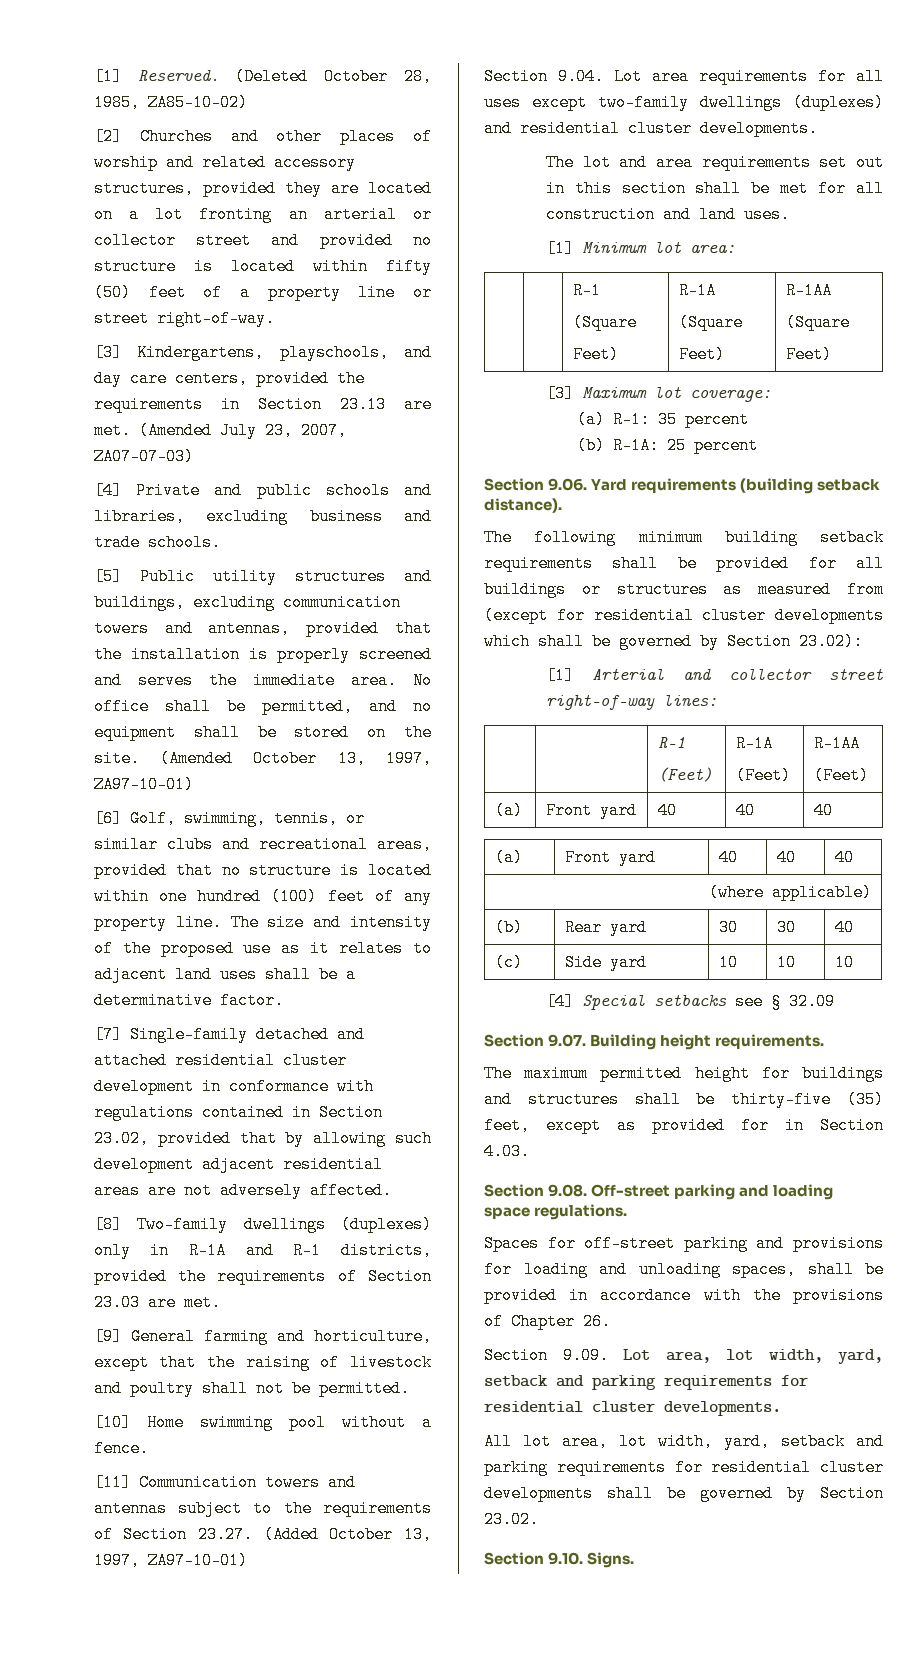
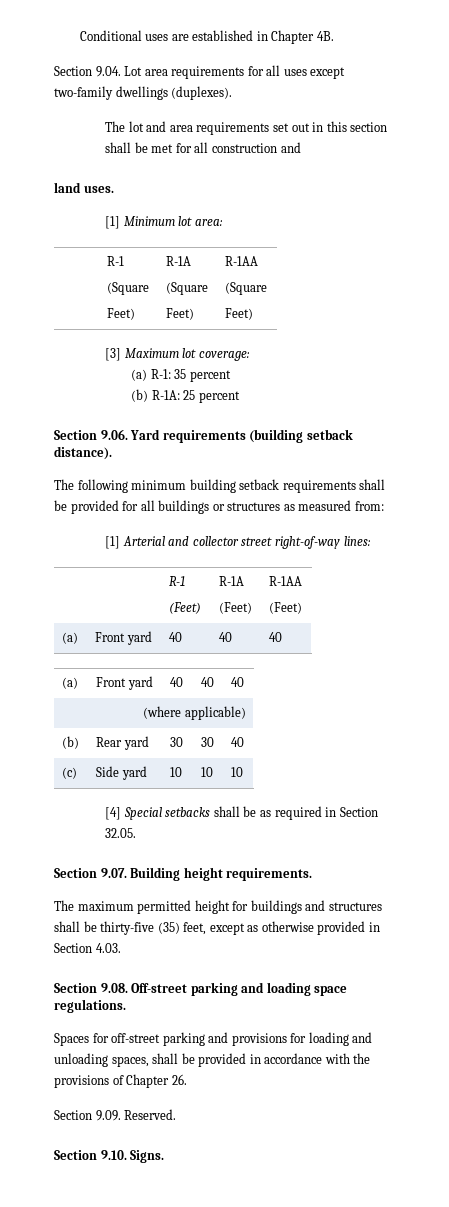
- [1] Reserved. (Deleted October 28, 1985, ZA85-10-02)
- [2] Churches and other places of worship and related accessory structures, provided they are located on a lot fronting an arterial or collector street and provided no structure is located within fifty (50) feet of a property line or street right-of-way.
- [3] Kindergartens, playschools, and day care centers, provided the requirements in Section 23.13 are met. (Amended July 23, 2007, ZA07-07-03)
- [4] Private and public schools and libraries, excluding business and trade schools.
- [5] Public utility structures and buildings, excluding communication towers and antennas, provided that the installation is properly screened and serves the immediate area. No office shall be permitted, and no equipment shall be stored on the site. (Amended October 13, 1997, ZA97-10-01)
- [6] Golf, swimming, tennis, or similar clubs and recreational areas, provided that no structure is located within one hundred (100) feet of any property line. The size and intensity of the proposed use as it relates to adjacent land uses shall be a determinative factor.
- [7] Single-family detached and attached residential cluster development in conformance with regulations contained in Section 23.02, provided that by allowing such development adjacent residential areas are not adversely affected.
- [8] Two-family dwellings (duplexes) only in R-1A and R-1 districts, provided the requirements of Section 23.03 are met.
- [9] General farming and horticulture, except that the raising of livestock and poultry shall not be permitted.
- [10] Home swimming pool without a fence.
- [11] Communication towers and antennas subject to the requirements of Section 23.27. (Added October 13, 1997, ZA97-10-01)
+ Conditional uses are established in Chapter 4B.
- Section 9.04. Lot area requirements for all uses except two-family dwellings (duplexes) and residential cluster developments.
+ Section 9.04. Lot area requirements for all uses except two-family dwellings (duplexes).
- The lot and area requirements set out in this section shall be met for all construction and land uses.
+ The lot and area requirements set out in this section shall be met for all construction and
+ land uses.
- The following minimum building setback requirements shall be provided for all buildings or structures as measured from (except for residential cluster developments which shall be governed by Section 23.02):
+ The following minimum building setback requirements shall be provided for all buildings or structures as measured from:
- [4] Special setbacks see § 32.09
+ [4] Special setbacks shall be as required in Section 32.05.
- The maximum permitted height for buildings and structures shall be thirty-five (35) feet, except as provided for in Section 4.03.
+ The maximum permitted height for buildings and structures shall be thirty-five (35) feet, except as otherwise provided in Section 4.03.
- Section 9.09. Lot area, lot width, yard, setback and parking requirements for residential cluster developments.
- All lot area, lot width, yard, setback and parking requirements for residential cluster developments shall be governed by Section 23.02.
+ Section 9.09. Reserved.

